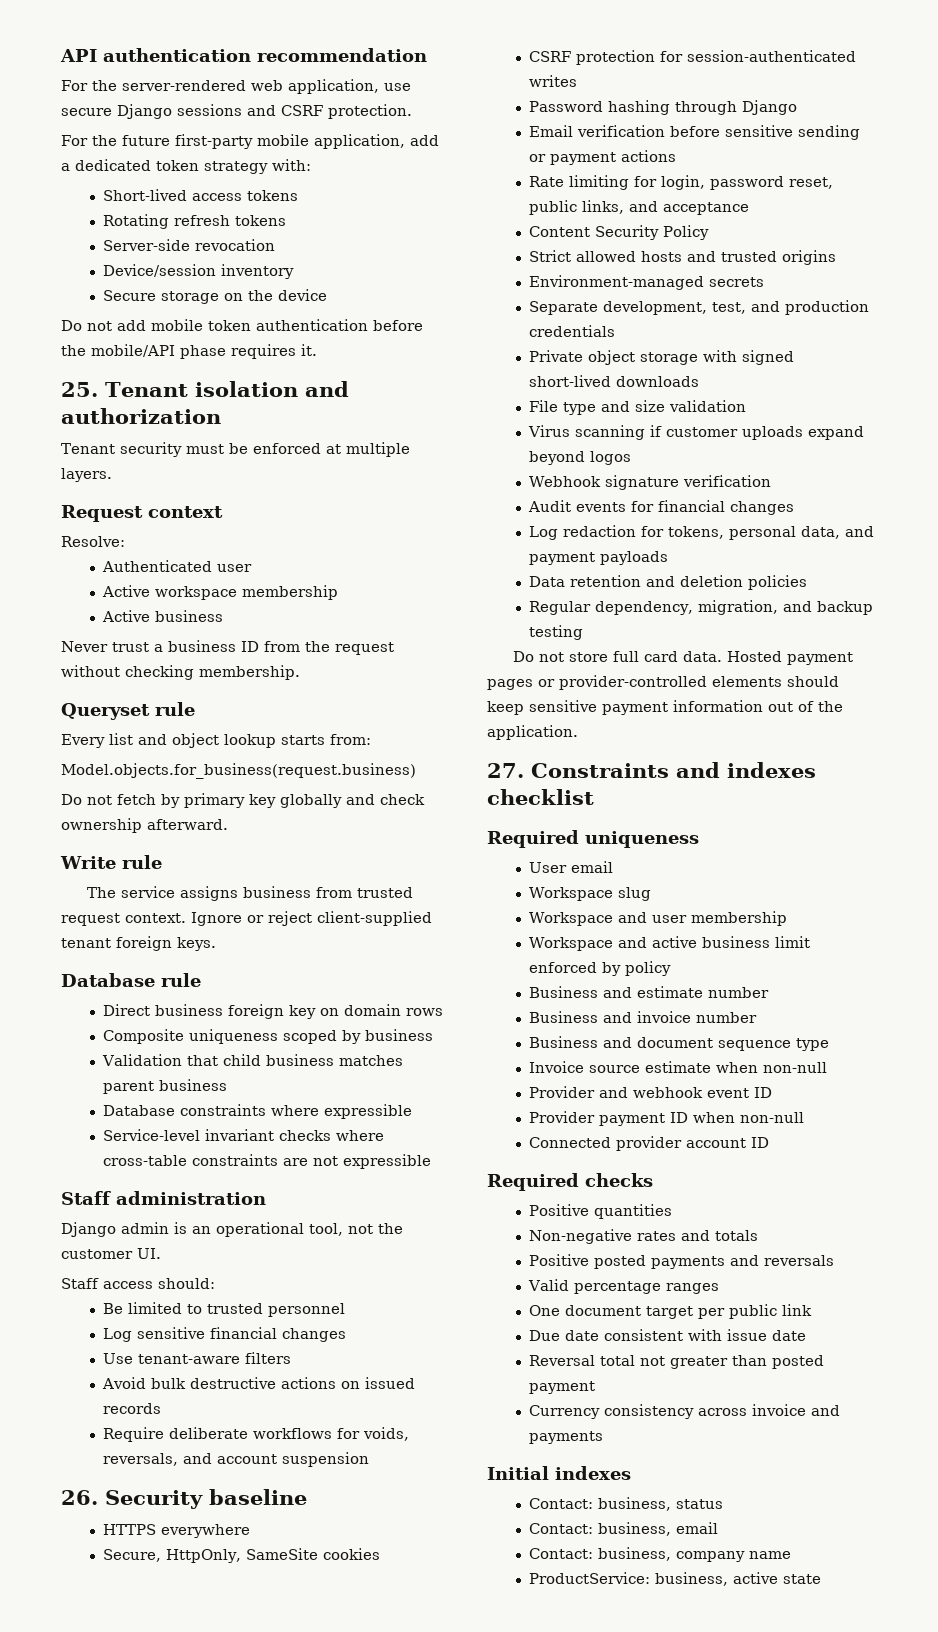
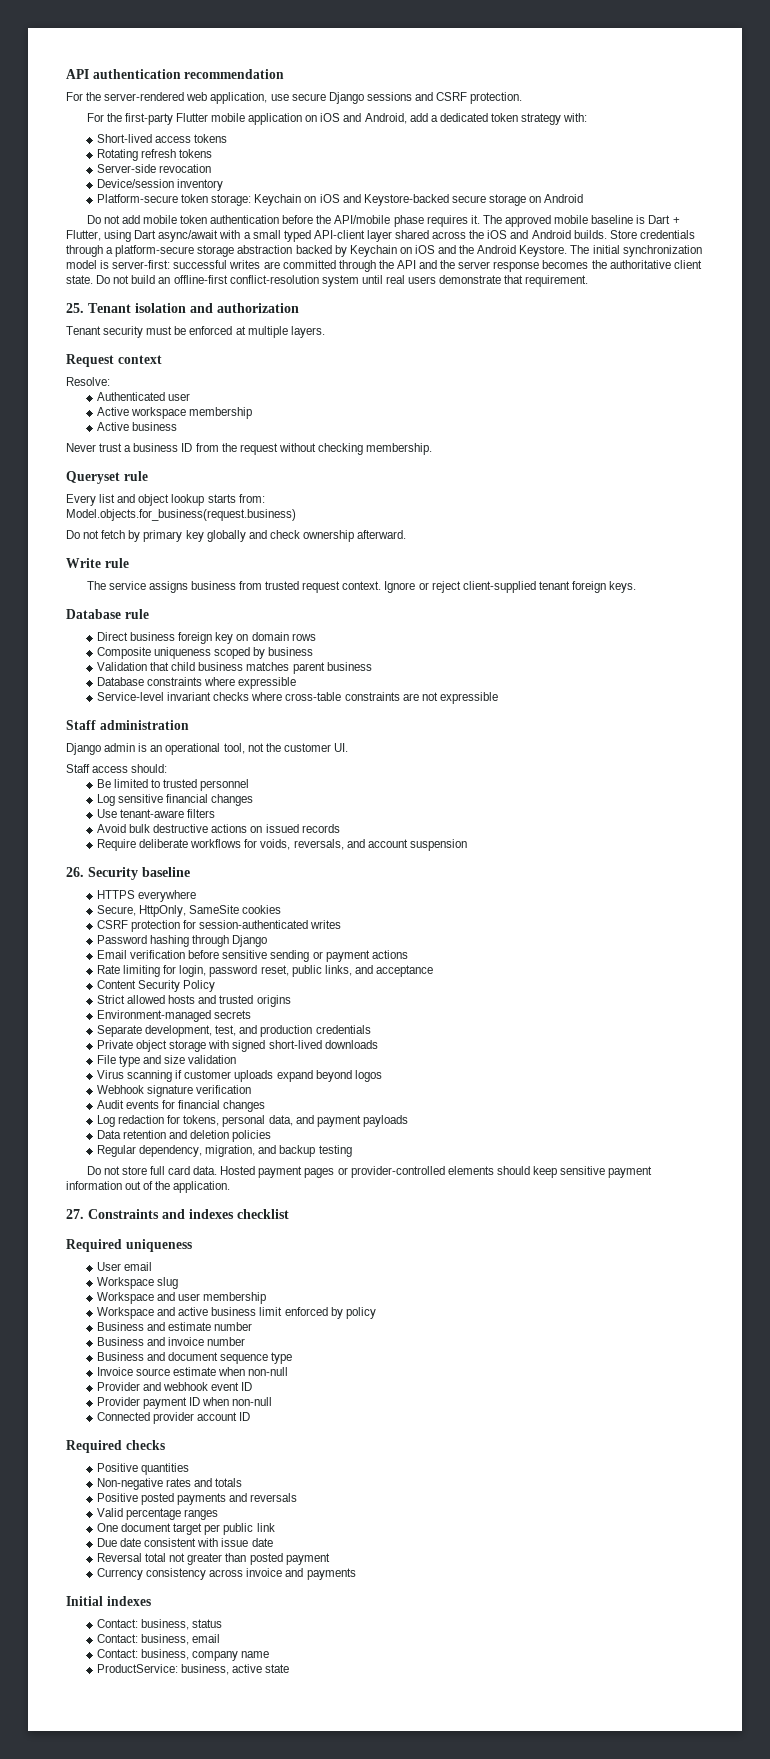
- For the future first-party mobile application, add a dedicated token strategy with:
+ For the first-party Flutter mobile application on iOS and Android, add a dedicated token strategy with:
- Secure storage on the device
+ Platform-secure token storage: Keychain on iOS and Keystore-backed secure storage on Android
- Do not add mobile token authentication before the mobile/API phase requires it.
+ Do not add mobile token authentication before the API/mobile phase requires it. The approved mobile baseline is Dart + Flutter, using Dart async/await with a small typed API-client layer shared across the iOS and Android builds. Store credentials through a platform-secure storage abstraction backed by Keychain on iOS and the Android Keystore. The initial synchronization model is server-first: successful writes are committed through the API and the server response becomes the authoritative client state. Do not build an offline-first conflict-resolution system until real users demonstrate that requirement.

